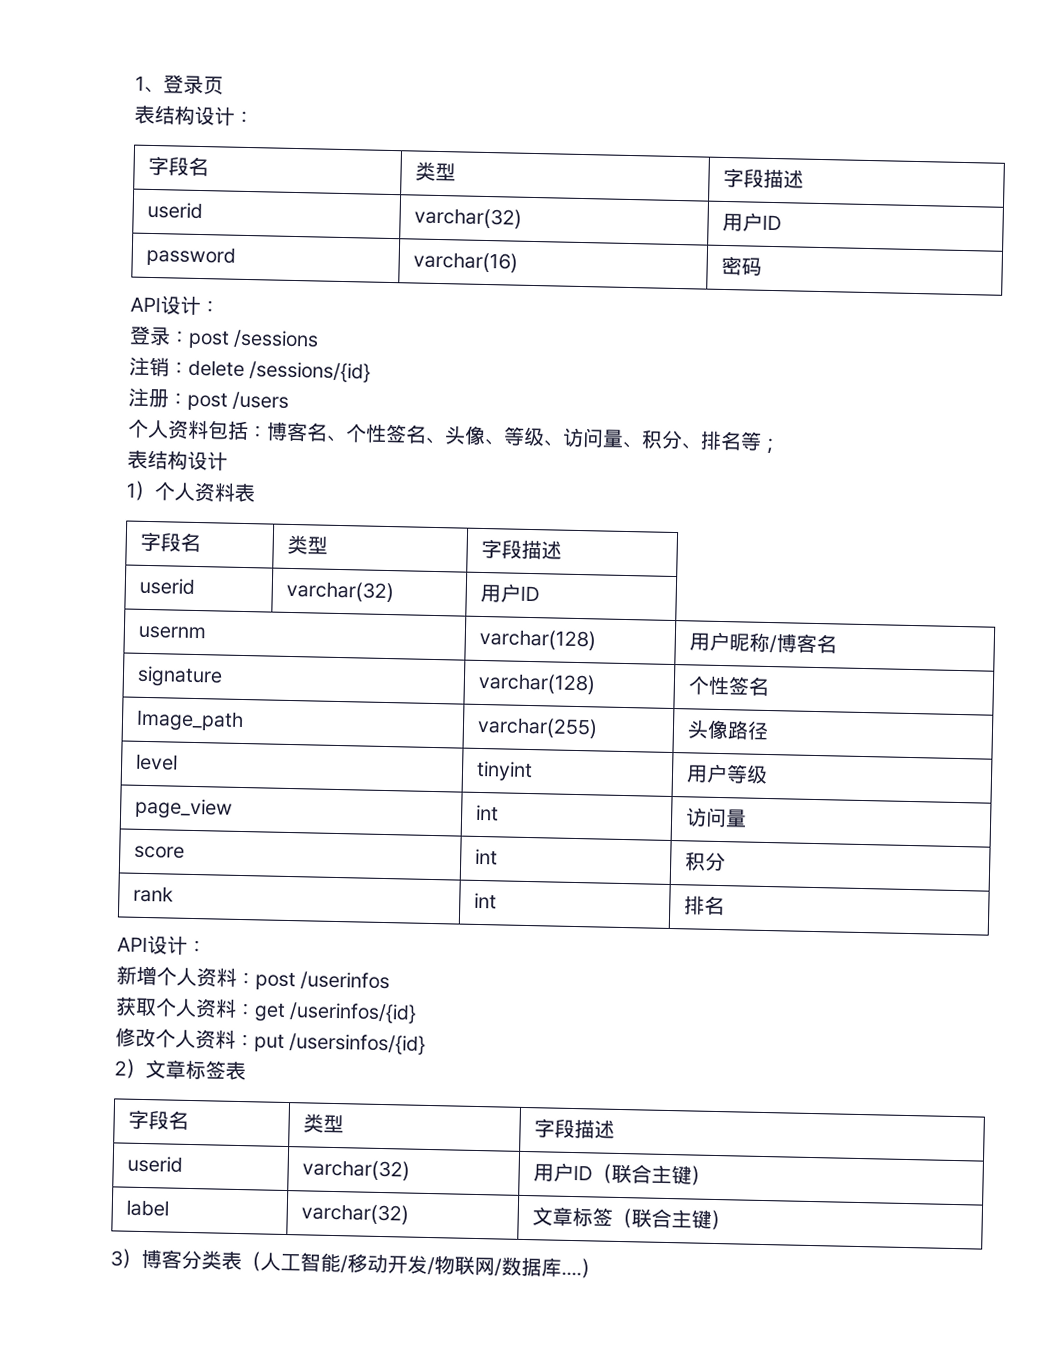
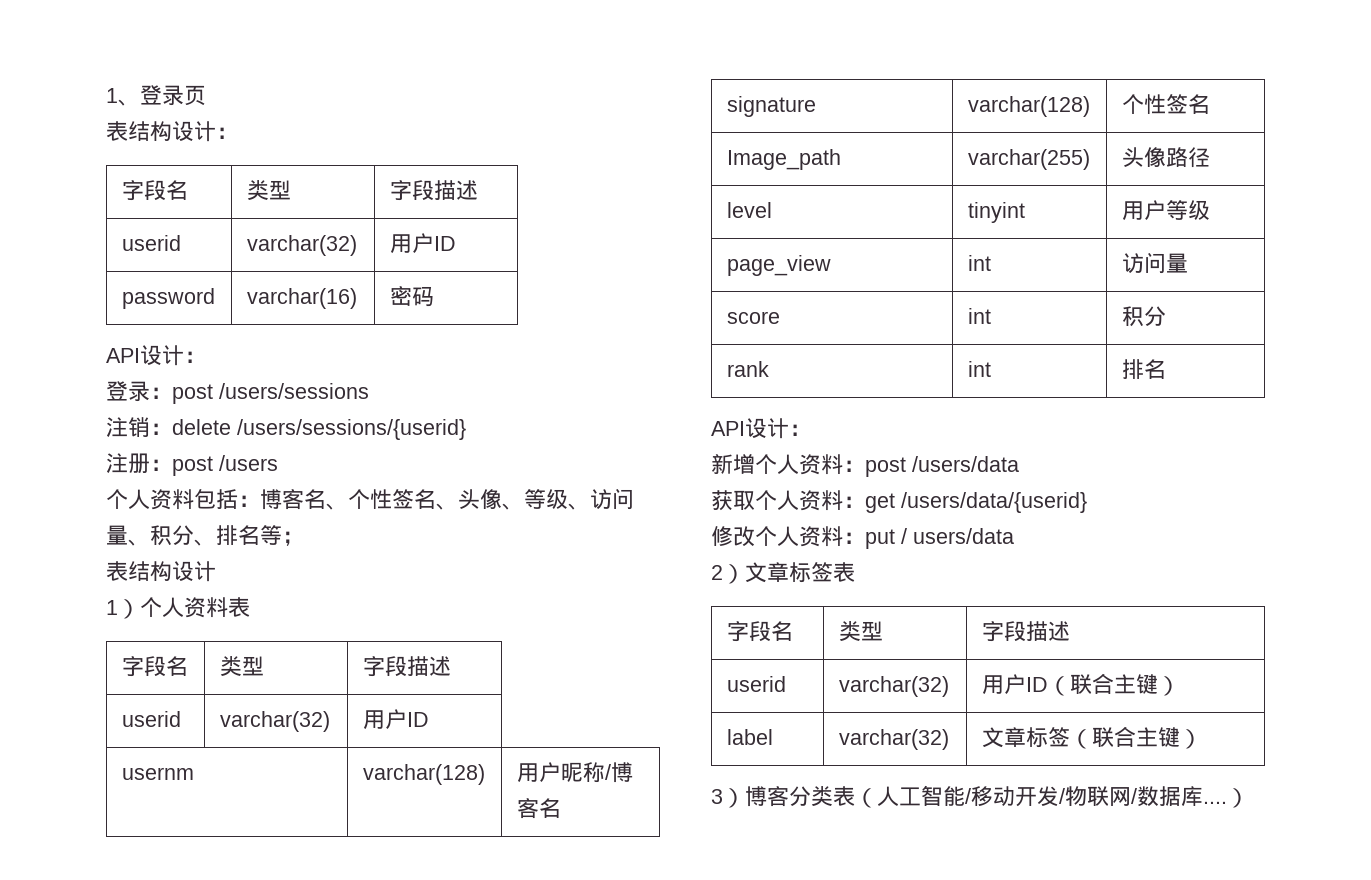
- 登录：post /sessions
+ 登录：post /users/sessions
- 注销：delete /sessions/{id}
+ 注销：delete /users/sessions/{userid}
- 新增个人资料：post /userinfos
+ 新增个人资料：post /users/data
- 获取个人资料：get /userinfos/{id}
+ 获取个人资料：get /users/data/{userid}
- 修改个人资料：put /usersinfos/{id}
+ 修改个人资料：put / users/data

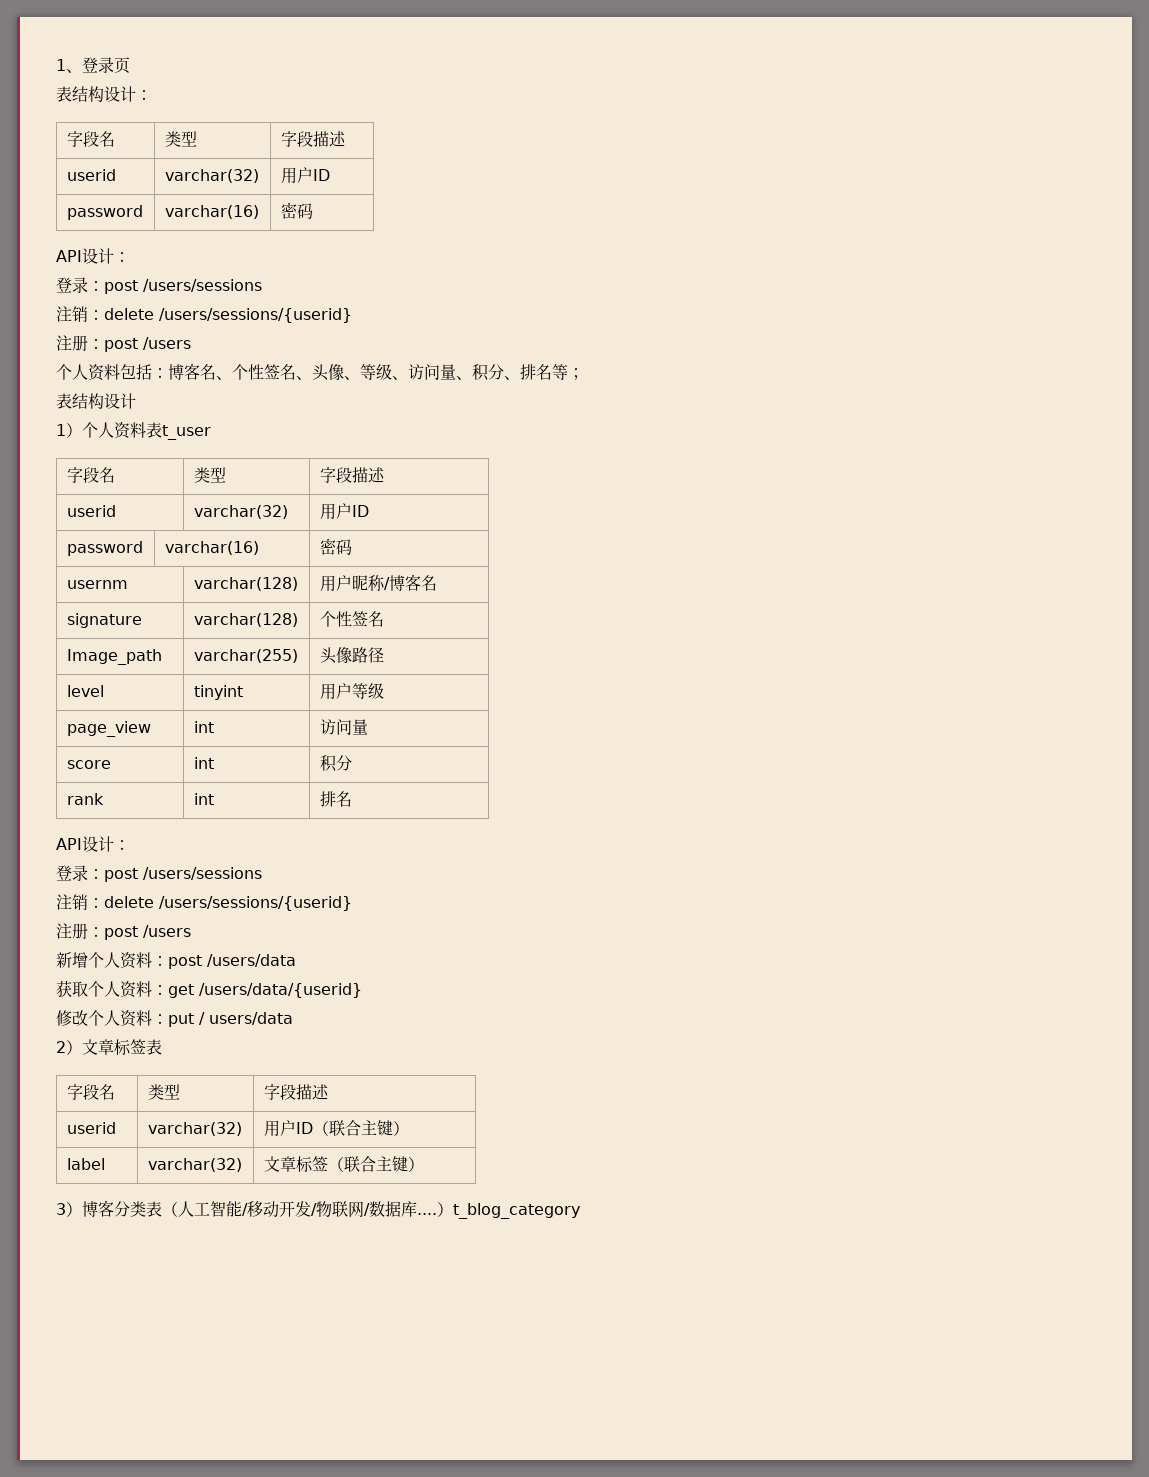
- 1）个人资料表
+ 1）个人资料表t_user
  字段名 | 类型 | 字段描述
  userid | varchar(32) | 用户ID
+ password | varchar(16) | 密码
  rank | int | 排名
  API设计：
+ 登录：post /users/sessions
+ 注销：delete /users/sessions/{userid}
+ 注册：post /users
- 3）博客分类表（人工智能/移动开发/物联网/数据库....）
+ 3）博客分类表（人工智能/移动开发/物联网/数据库....）t_blog_category

